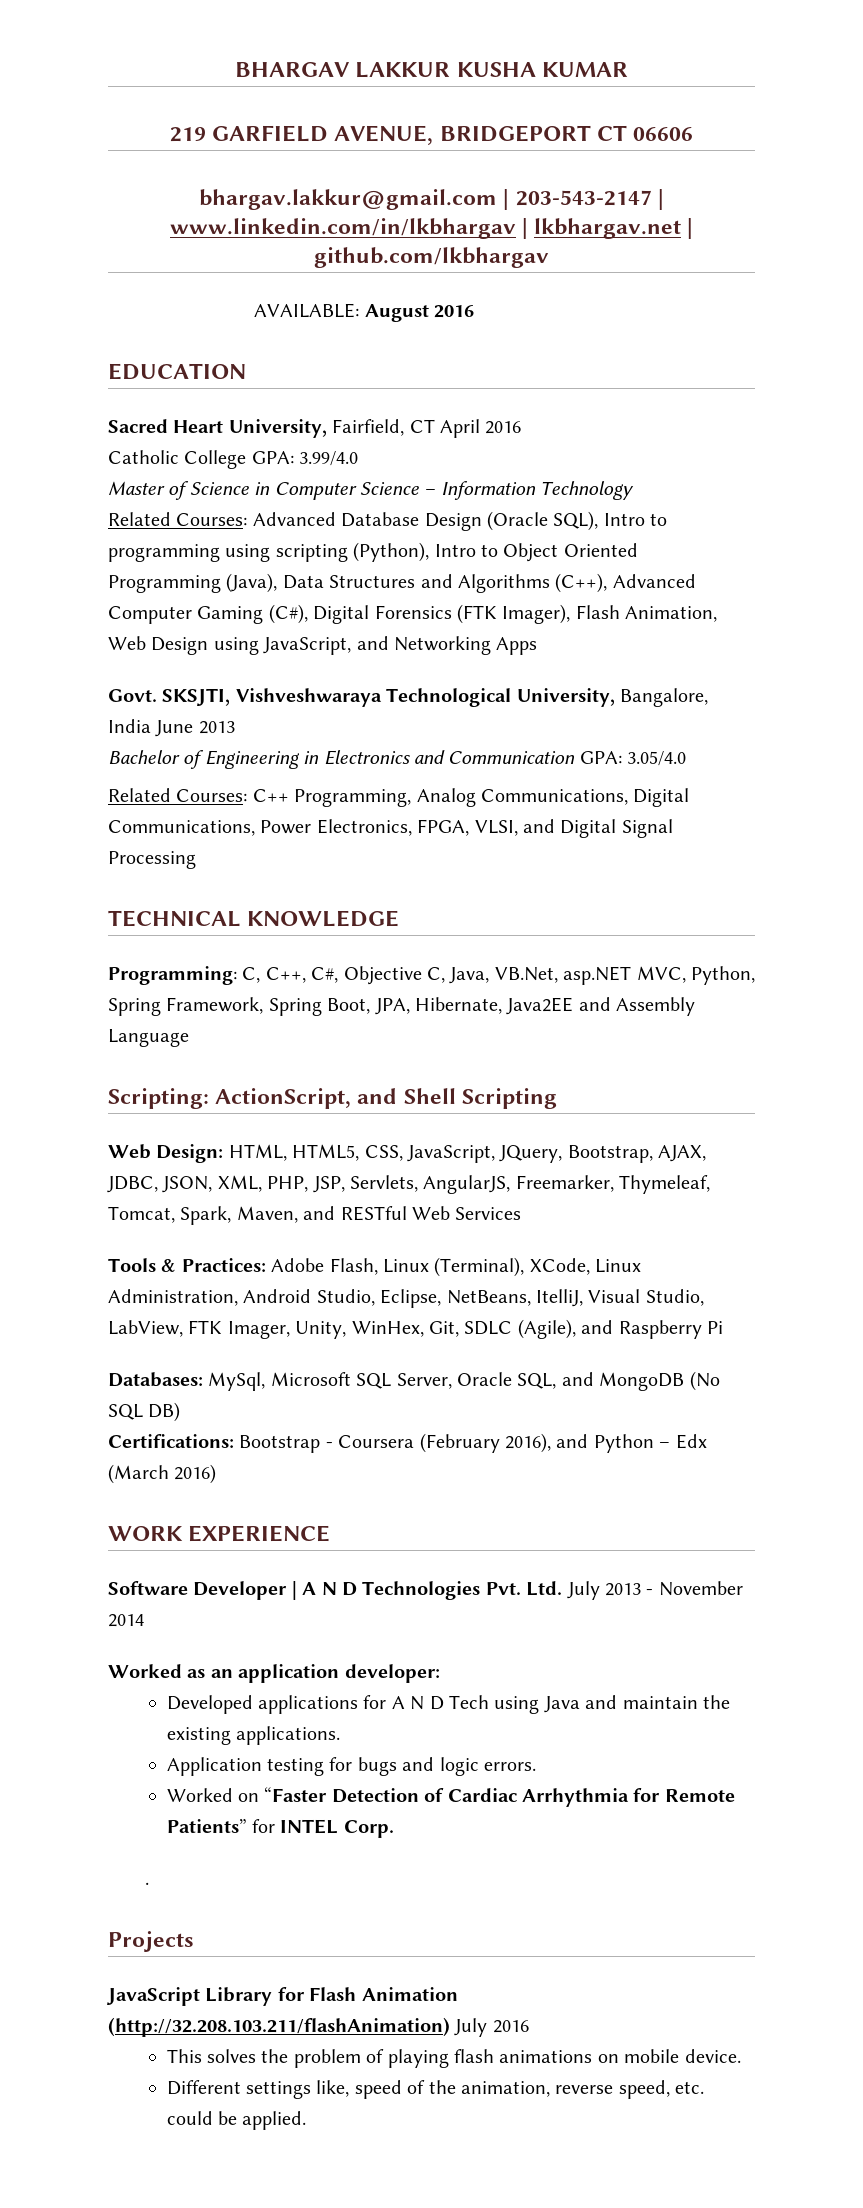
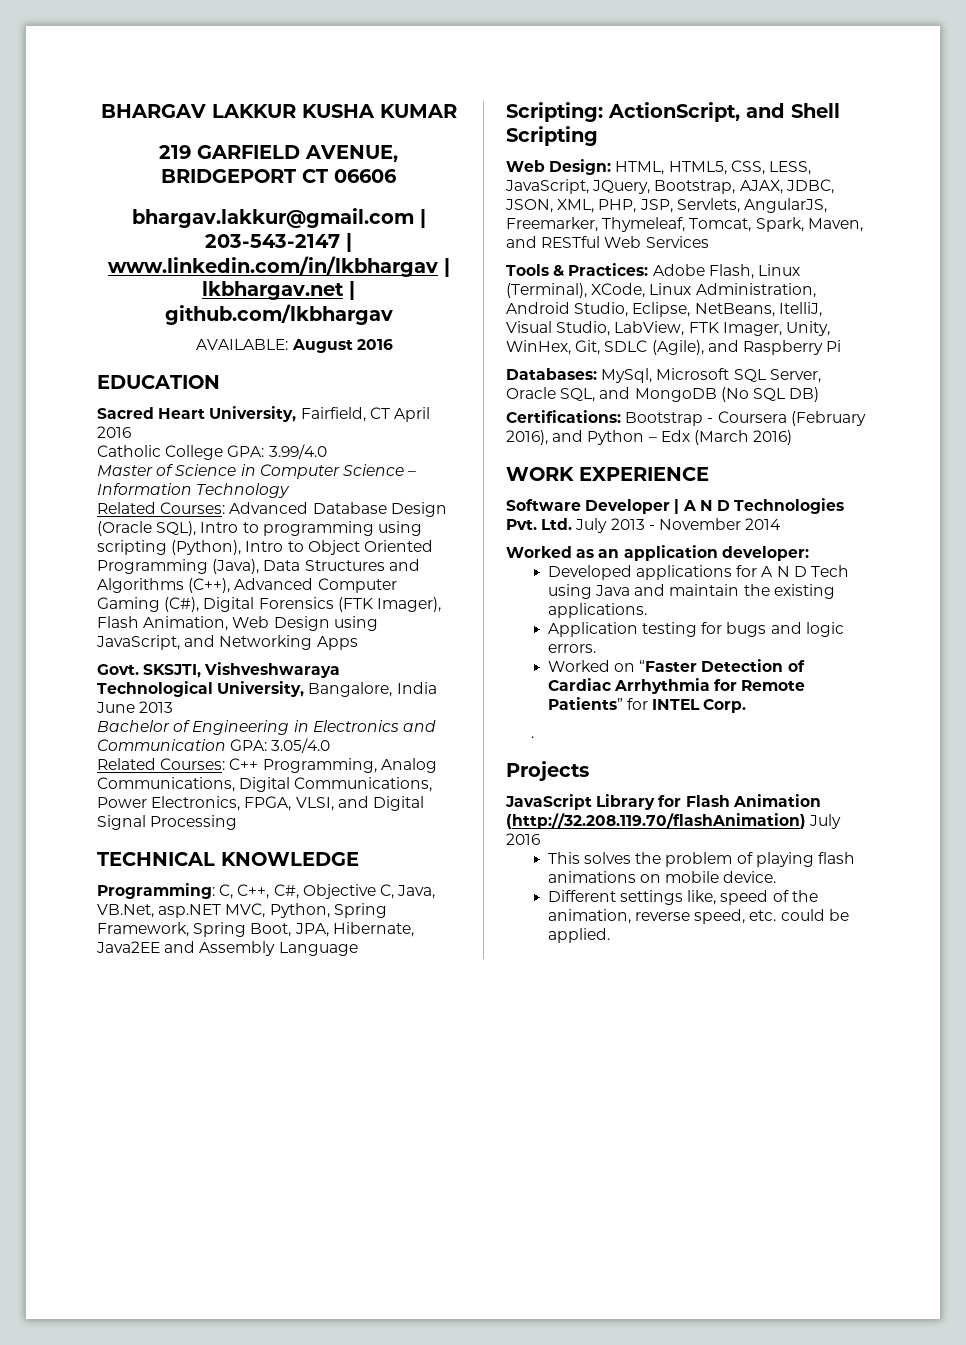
- Web Design: HTML, HTML5, CSS, JavaScript, JQuery, Bootstrap, AJAX, JDBC, JSON, XML, PHP, JSP, Servlets, AngularJS, Freemarker, Thymeleaf, Tomcat, Spark, Maven, and RESTful Web Services
+ Web Design: HTML, HTML5, CSS, LESS, JavaScript, JQuery, Bootstrap, AJAX, JDBC, JSON, XML, PHP, JSP, Servlets, AngularJS, Freemarker, Thymeleaf, Tomcat, Spark, Maven, and RESTful Web Services
- JavaScript Library for Flash Animation (http://32.208.103.211/flashAnimation) July 2016
+ JavaScript Library for Flash Animation (http://32.208.119.70/flashAnimation) July 2016

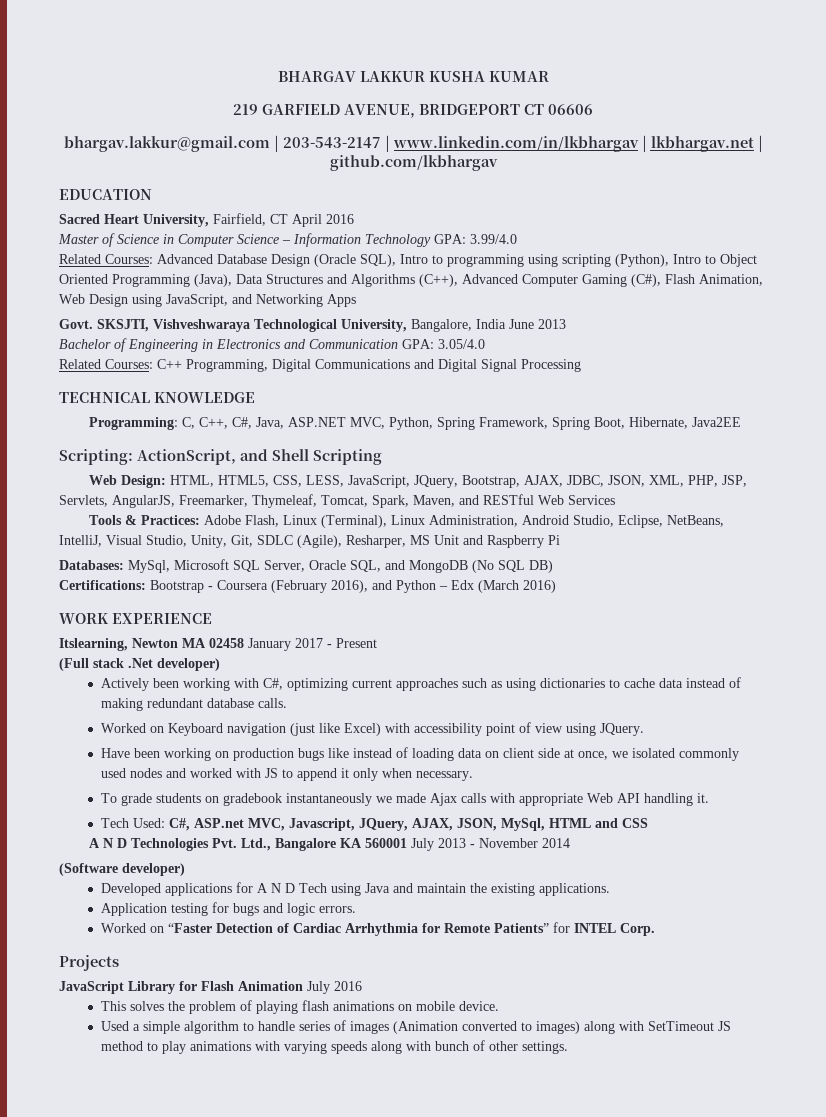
- AVAILABLE: August 2016
- Catholic College GPA: 3.99/4.0
- Master of Science in Computer Science – Information Technology
+ Master of Science in Computer Science – Information Technology GPA: 3.99/4.0
- Related Courses: Advanced Database Design (Oracle SQL), Intro to programming using scripting (Python), Intro to Object Oriented Programming (Java), Data Structures and Algorithms (C++), Advanced Computer Gaming (C#), Digital Forensics (FTK Imager), Flash Animation, Web Design using JavaScript, and Networking Apps
+ Related Courses: Advanced Database Design (Oracle SQL), Intro to programming using scripting (Python), Intro to Object Oriented Programming (Java), Data Structures and Algorithms (C++), Advanced Computer Gaming (C#), Flash Animation, Web Design using JavaScript, and Networking Apps
- Related Courses: C++ Programming, Analog Communications, Digital Communications, Power Electronics, FPGA, VLSI, and Digital Signal Processing
+ Related Courses: C++ Programming, Digital Communications and Digital Signal Processing
- Programming: C, C++, C#, Objective C, Java, VB.Net, asp.NET MVC, Python, Spring Framework, Spring Boot, JPA, Hibernate, Java2EE and Assembly Language
+ Programming: C, C++, C#, Java, ASP.NET MVC, Python, Spring Framework, Spring Boot, Hibernate, Java2EE
- Tools & Practices: Adobe Flash, Linux (Terminal), XCode, Linux Administration, Android Studio, Eclipse, NetBeans, ItelliJ, Visual Studio, LabView, FTK Imager, Unity, WinHex, Git, SDLC (Agile), and Raspberry Pi
+ Tools & Practices: Adobe Flash, Linux (Terminal), Linux Administration, Android Studio, Eclipse, NetBeans, IntelliJ, Visual Studio, Unity, Git, SDLC (Agile), Resharper, MS Unit and Raspberry Pi
- Software Developer | A N D Technologies Pvt. Ltd. July 2013 - November 2014
+ Itslearning, Newton MA 02458 January 2017 - Present
+ (Full stack .Net developer)
+ Actively been working with C#, optimizing current approaches such as using dictionaries to cache data instead of making redundant database calls.
+ Worked on Keyboard navigation (just like Excel) with accessibility point of view using JQuery.
+ Have been working on production bugs like instead of loading data on client side at once, we isolated commonly used nodes and worked with JS to append it only when necessary.
+ To grade students on gradebook instantaneously we made Ajax calls with appropriate Web API handling it.
+ Tech Used: C#, ASP.net MVC, Javascript, JQuery, AJAX, JSON, MySql, HTML and CSS
+ A N D Technologies Pvt. Ltd., Bangalore KA 560001 July 2013 - November 2014
- Worked as an application developer:
+ (Software developer)
- .
- JavaScript Library for Flash Animation (http://32.208.119.70/flashAnimation) July 2016
+ JavaScript Library for Flash Animation July 2016
- Different settings like, speed of the animation, reverse speed, etc. could be applied.
+ Used a simple algorithm to handle series of images (Animation converted to images) along with SetTimeout JS method to play animations with varying speeds along with bunch of other settings.

